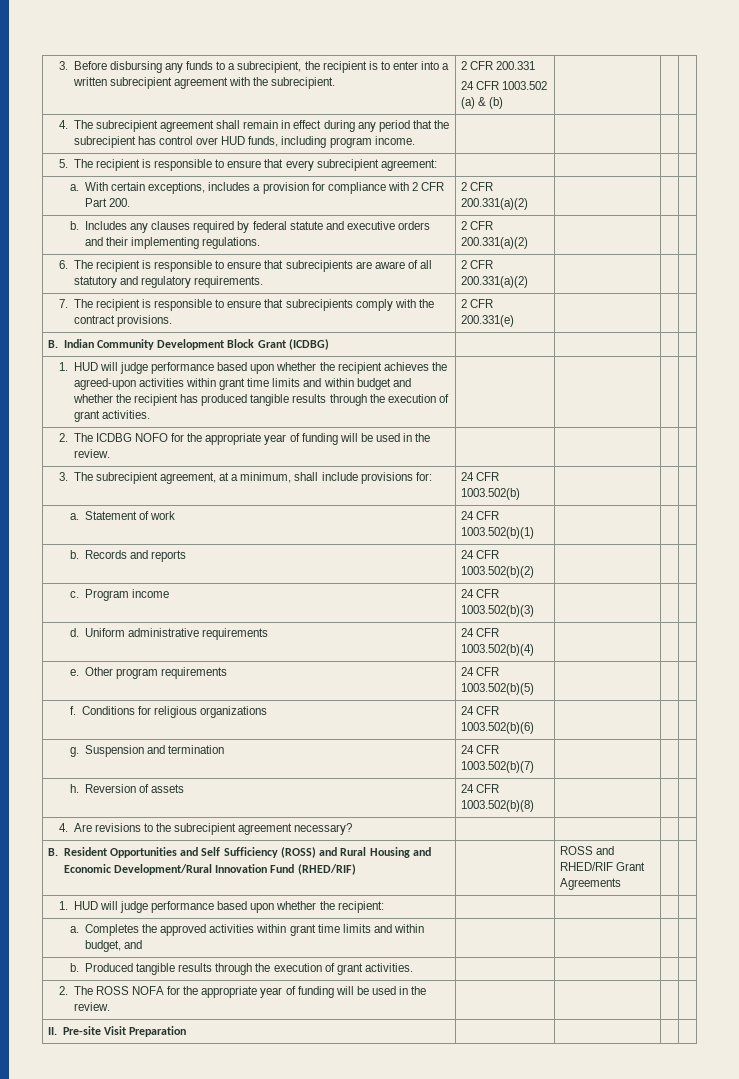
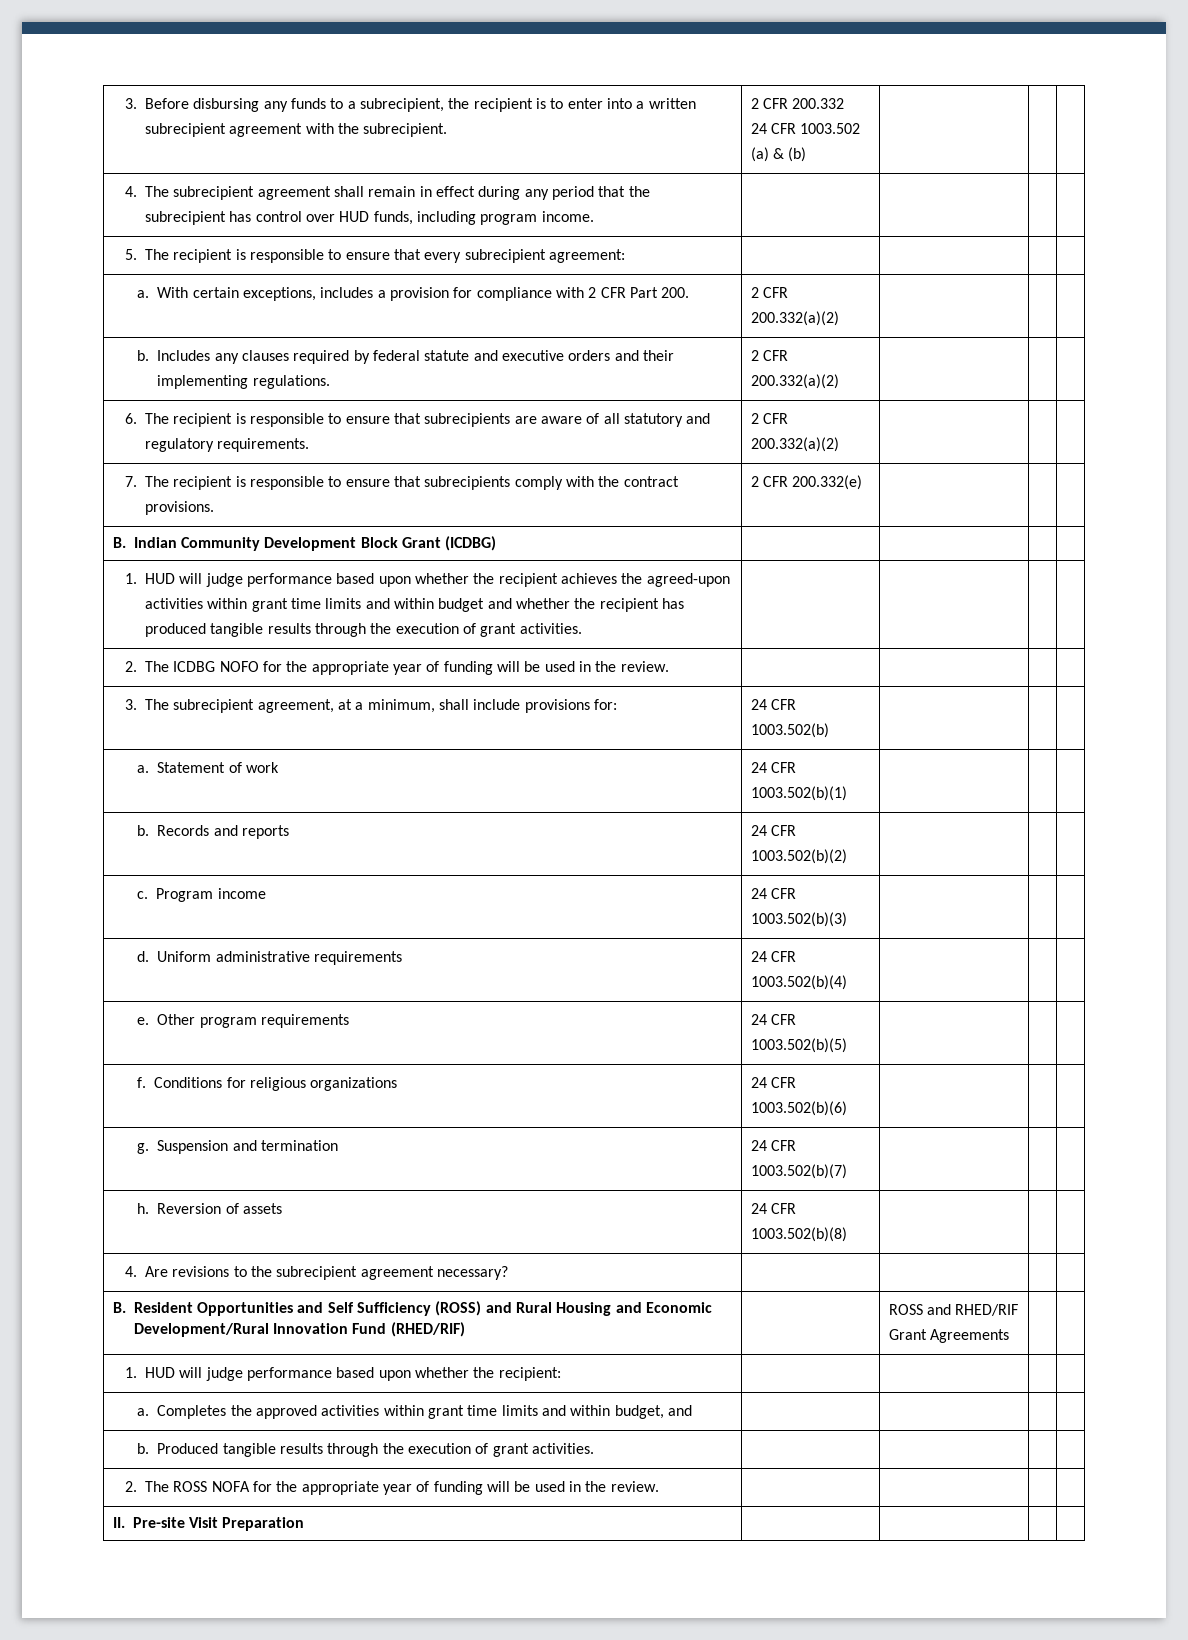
- 3. Before disbursing any funds to a subrecipient, the recipient is to enter into a written subrecipient agreement with the subrecipient. | 2 CFR 200.331
+ 3. Before disbursing any funds to a subrecipient, the recipient is to enter into a written subrecipient agreement with the subrecipient. | 2 CFR 200.332
- a. With certain exceptions, includes a provision for compliance with 2 CFR Part 200. | 2 CFR 200.331(a)(2) | | |
+ a. With certain exceptions, includes a provision for compliance with 2 CFR Part 200. | 2 CFR 200.332(a)(2) | | |
- b. Includes any clauses required by federal statute and executive orders and their implementing regulations. | 2 CFR 200.331(a)(2) | | |
+ b. Includes any clauses required by federal statute and executive orders and their implementing regulations. | 2 CFR 200.332(a)(2) | | |
- 6. The recipient is responsible to ensure that subrecipients are aware of all statutory and regulatory requirements. | 2 CFR 200.331(a)(2) | | |
+ 6. The recipient is responsible to ensure that subrecipients are aware of all statutory and regulatory requirements. | 2 CFR 200.332(a)(2) | | |
- 7. The recipient is responsible to ensure that subrecipients comply with the contract provisions. | 2 CFR 200.331(e) | | |
+ 7. The recipient is responsible to ensure that subrecipients comply with the contract provisions. | 2 CFR 200.332(e) | | |

